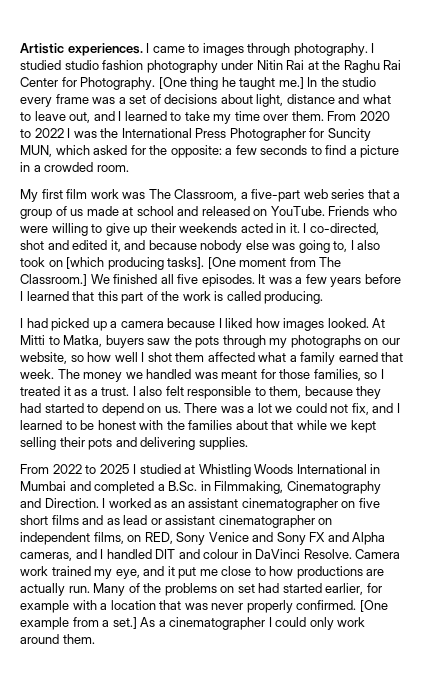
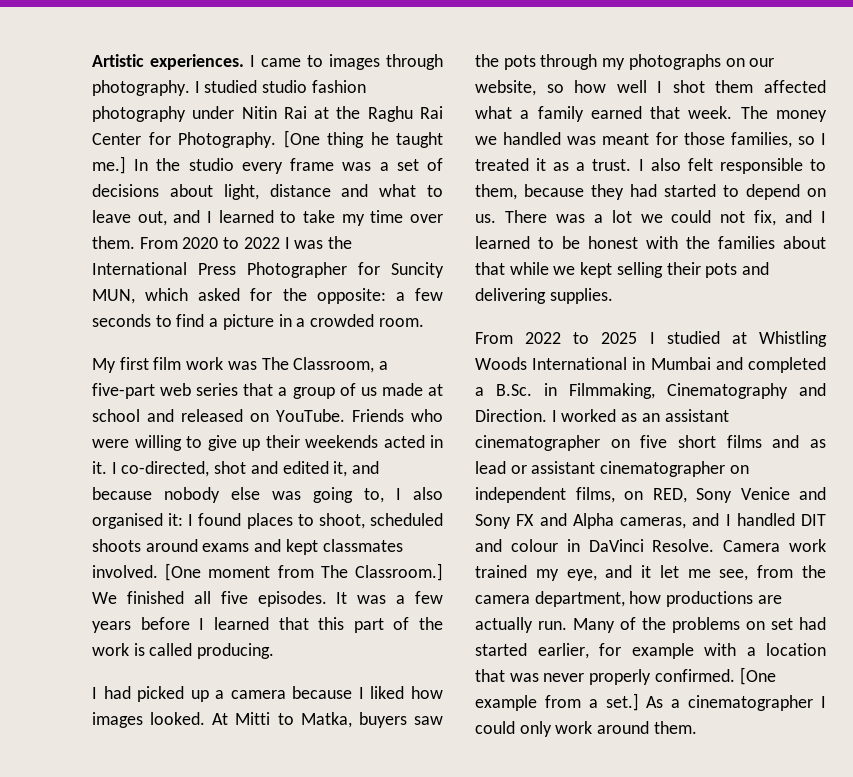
- I co-directed, shot and edited it, and because nobody else was going to, I also took on [which producing tasks].
+ I co-directed, shot and edited it, and because nobody else was going to, I also organised it: I found places to shoot, scheduled shoots around exams and kept classmates involved.
- Camera work trained my eye, and it put me close to how productions are actually run.
+ Camera work trained my eye, and it let me see, from the camera department, how productions are actually run.

